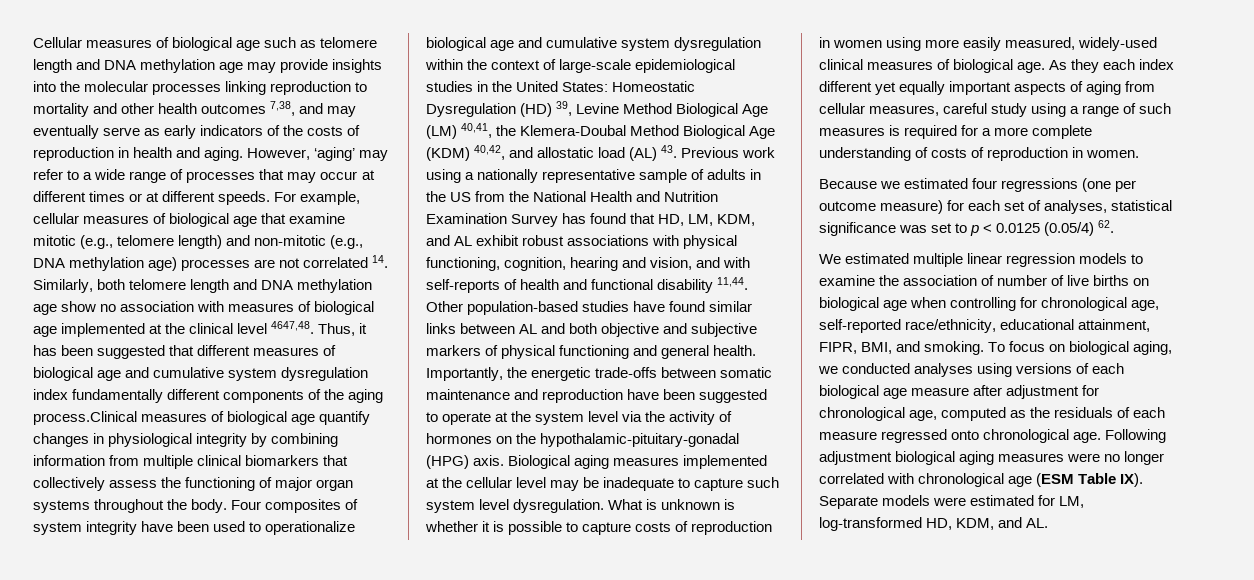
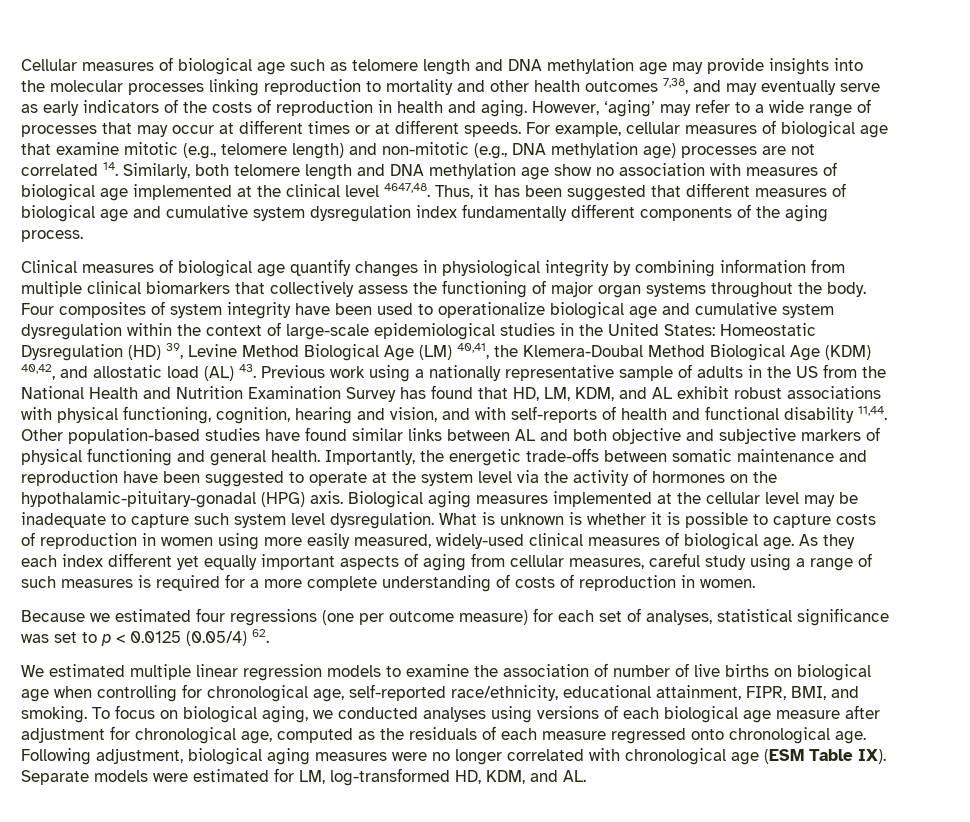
- Thus, it has been suggested that different measures of biological age and cumulative system dysregulation index fundamentally different components of the aging process.Clinical measures of biological age quantify changes in physiological integrity by combining information from multiple clinical biomarkers that collectively assess the functioning of major organ systems throughout the body.
+ Thus, it has been suggested that different measures of biological age and cumulative system dysregulation index fundamentally different components of the aging process.
+ Clinical measures of biological age quantify changes in physiological integrity by combining information from multiple clinical biomarkers that collectively assess the functioning of major organ systems throughout the body.
- Following adjustment biological aging measures were no longer correlated with chronological age (ESM Table IX). Separate models were estimated for LM, log-transformed HD, KDM, and AL.
+ Following adjustment, biological aging measures were no longer correlated with chronological age (ESM Table IX). Separate models were estimated for LM, log-transformed HD, KDM, and AL.

